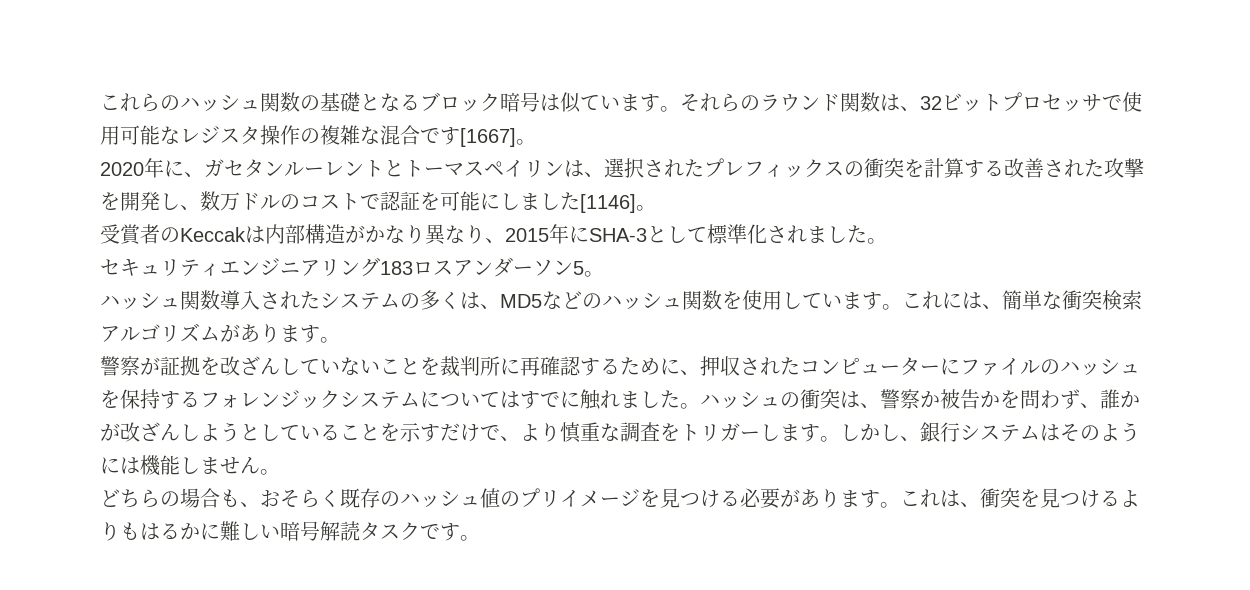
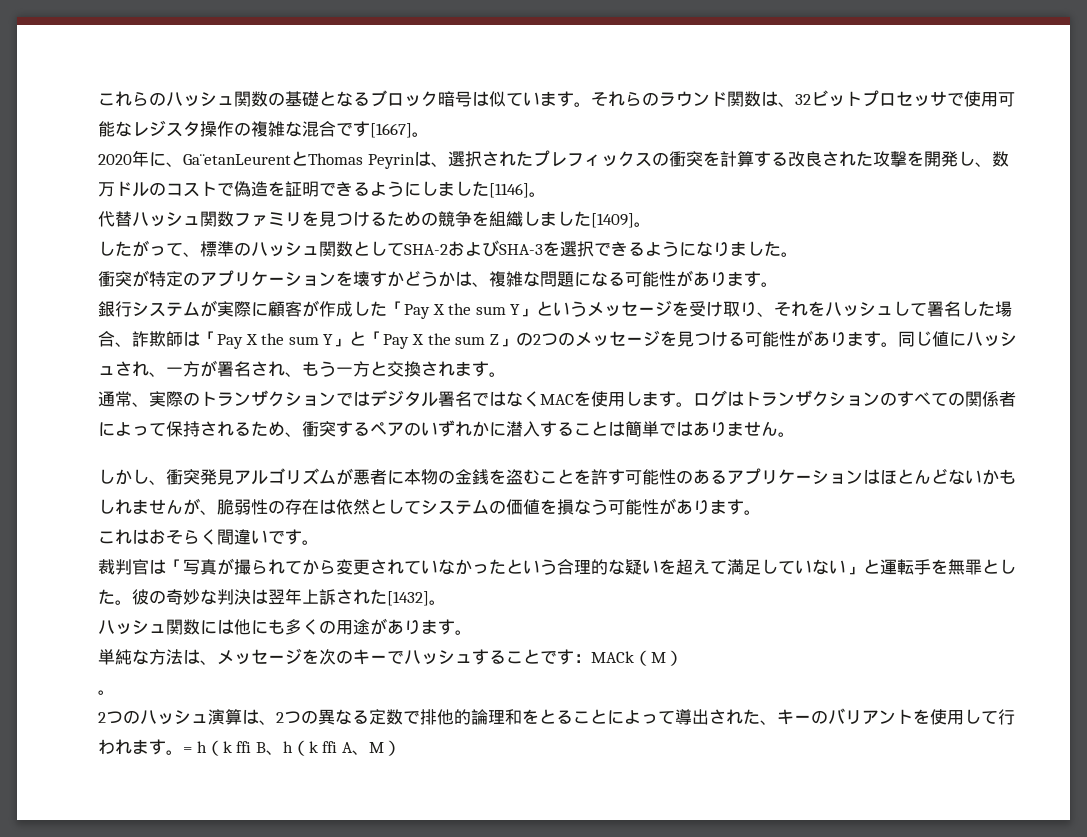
- 2020年に、ガセタンルーレントとトーマスペイリンは、選択されたプレフィックスの衝突を計算する改善された攻撃を開発し、数万ドルのコストで認証を可能にしました[1146]。
+ 2020年に、Ga¨etanLeurentとThomas Peyrinは、選択されたプレフィックスの衝突を計算する改良された攻撃を開発し、数万ドルのコストで偽造を証明できるようにしました[1146]。
- 受賞者のKeccakは内部構造がかなり異なり、2015年にSHA-3として標準化されました。
- セキュリティエンジニアリング183ロスアンダーソン5。
- ハッシュ関数導入されたシステムの多くは、MD5などのハッシュ関数を使用しています。これには、簡単な衝突検索アルゴリズムがあります。
- 警察が証拠を改ざんしていないことを裁判所に再確認するために、押収されたコンピューターにファイルのハッシュを保持するフォレンジックシステムについてはすでに触れました。ハッシュの衝突は、警察か被告かを問わず、誰かが改ざんしようとしていることを示すだけで、より慎重な調査をトリガーします。しかし、銀行システムはそのようには機能しません。
- どちらの場合も、おそらく既存のハッシュ値のプリイメージを見つける必要があります。これは、衝突を見つけるよりもはるかに難しい暗号解読タスクです。
+ 代替ハッシュ関数ファミリを見つけるための競争を組織しました[1409]。
+ したがって、標準のハッシュ関数としてSHA-2およびSHA-3を選択できるようになりました。
+ 衝突が特定のアプリケーションを壊すかどうかは、複雑な問題になる可能性があります。
+ 銀行システムが実際に顧客が作成した「Pay X the sum Y」というメッセージを受け取り、それをハッシュして署名した場合、詐欺師は「Pay X the sum Y」と「Pay X the sum Z」の2つのメッセージを見つける可能性があります。同じ値にハッシュされ、一方が署名され、もう一方と交換されます。
+ 通常、実際のトランザクションではデジタル署名ではなくMACを使用します。ログはトランザクションのすべての関係者によって保持されるため、衝突するペアのいずれかに潜入することは簡単ではありません。
+ しかし、衝突発見アルゴリズムが悪者に本物の金銭を盗むことを許す可能性のあるアプリケーションはほとんどないかもしれませんが、脆弱性の存在は依然としてシステムの価値を損なう可能性があります。
+ これはおそらく間違いです。
+ 裁判官は「写真が撮られてから変更されていなかったという合理的な疑いを超えて満足していない」と運転手を無罪とした。彼の奇妙な判決は翌年上訴された[1432]。
+ ハッシュ関数には他にも多くの用途があります。
+ 単純な方法は、メッセージを次のキーでハッシュすることです：MACk（M）
+ 。
+ 2つのハッシュ演算は、2つの異なる定数で排他的論理和をとることによって導出された、キーのバリアントを使用して行われます。= h（k ffi B、h（k ffi A、M）

